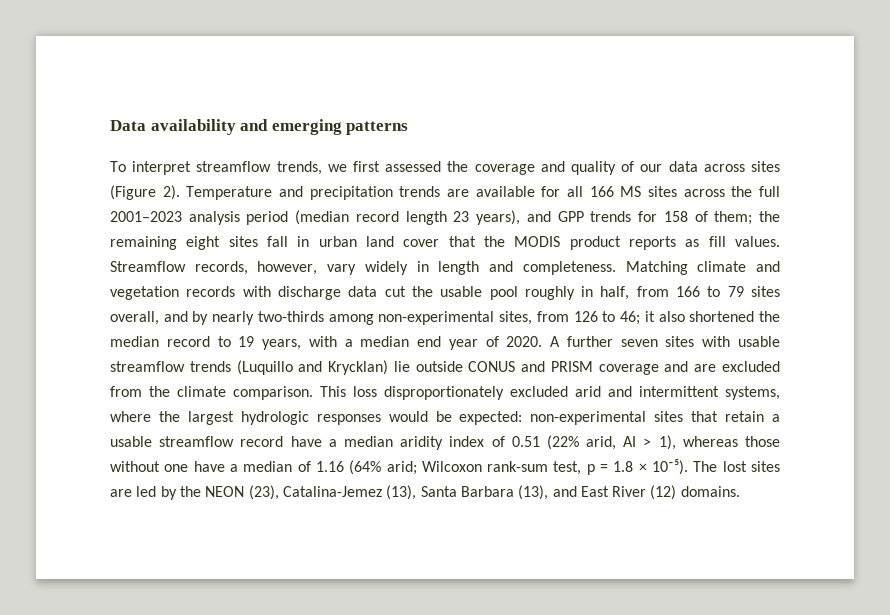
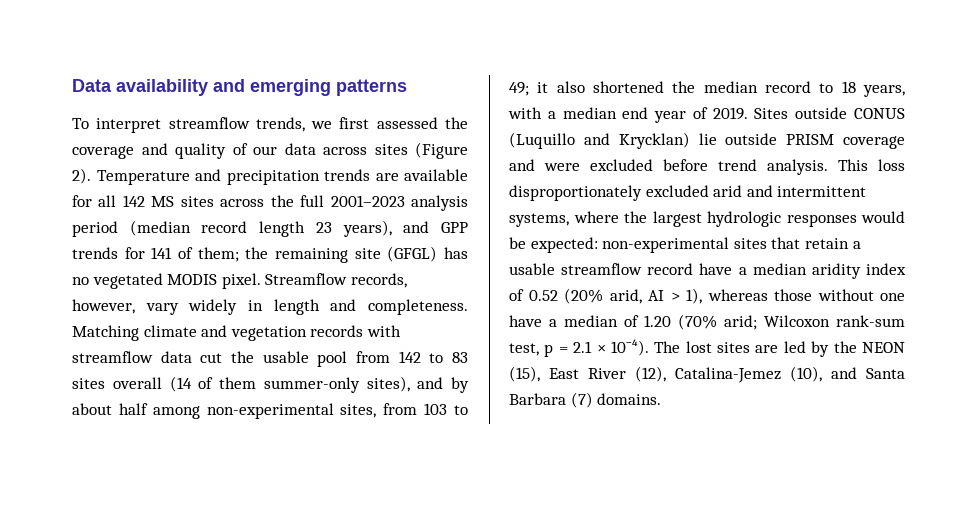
- Temperature and precipitation trends are available for all 166 MS sites across the full 2001–2023 analysis period (median record length 23 years), and GPP trends for 158 of them; the remaining eight sites fall in urban land cover that the MODIS product reports as fill values.
+ Temperature and precipitation trends are available for all 142 MS sites across the full 2001–2023 analysis period (median record length 23 years), and GPP trends for 141 of them; the remaining site (GFGL) has no vegetated MODIS pixel.
- Matching climate and vegetation records with discharge data cut the usable pool roughly in half, from 166 to 79 sites overall, and by nearly two-thirds among non-experimental sites, from 126 to 46; it also shortened the median record to 19 years, with a median end year of 2020. A further seven sites with usable streamflow trends (Luquillo and Krycklan) lie outside CONUS and PRISM coverage and are excluded from the climate comparison.
+ Matching climate and vegetation records with streamflow data cut the usable pool from 142 to 83 sites overall (14 of them summer-only sites), and by about half among non-experimental sites, from 103 to 49; it also shortened the median record to 18 years, with a median end year of 2019. Sites outside CONUS (Luquillo and Krycklan) lie outside PRISM coverage and were excluded before trend analysis.
- This loss disproportionately excluded arid and intermittent systems, where the largest hydrologic responses would be expected: non-experimental sites that retain a usable streamflow record have a median aridity index of 0.51 (22% arid, AI > 1), whereas those without one have a median of 1.16 (64% arid; Wilcoxon rank-sum test, p = 1.8 × 10⁻⁵).
+ This loss disproportionately excluded arid and intermittent systems, where the largest hydrologic responses would be expected: non-experimental sites that retain a usable streamflow record have a median aridity index of 0.52 (20% arid, AI > 1), whereas those without one have a median of 1.20 (70% arid; Wilcoxon rank-sum test, p = 2.1 × 10⁻⁴).
- The lost sites are led by the NEON (23), Catalina-Jemez (13), Santa Barbara (13), and East River (12) domains.
+ The lost sites are led by the NEON (15), East River (12), Catalina-Jemez (10), and Santa Barbara (7) domains.

